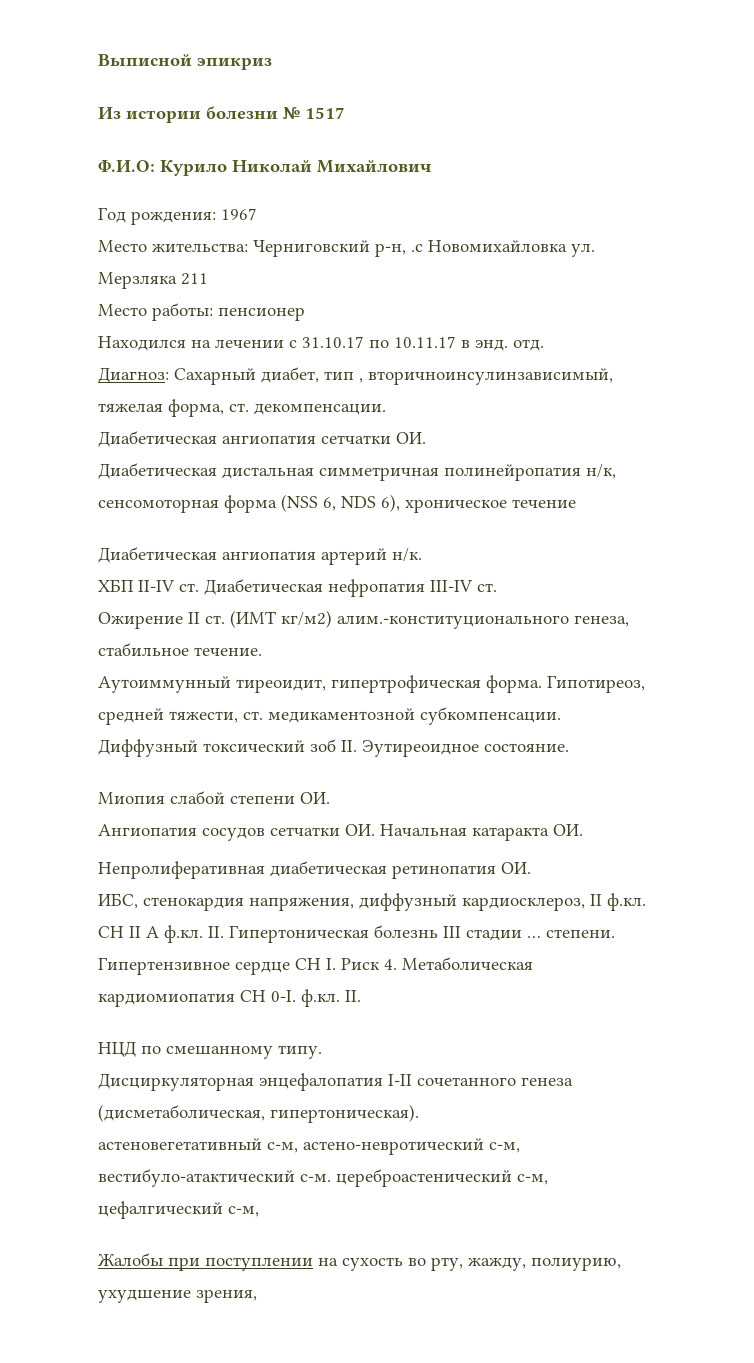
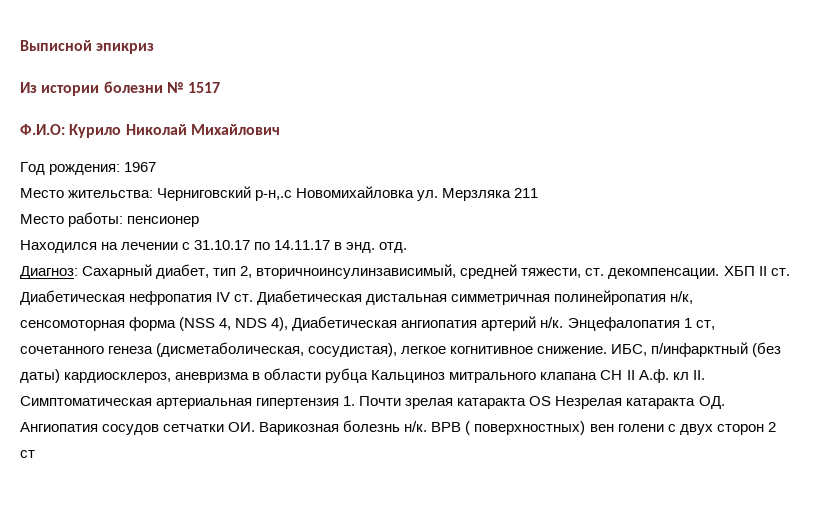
- Место жительства: Черниговский р-н, .с Новомихайловка ул. Мерзляка 211
+ Место жительства: Черниговский р-н,.с Новомихайловка ул. Мерзляка 211
- Находился на лечении с 31.10.17 по 10.11.17 в энд. отд.
+ Находился на лечении с 31.10.17 по 14.11.17 в энд. отд.
- Диагноз: Сахарный диабет, тип , вторичноинсулинзависимый, тяжелая форма, ст. декомпенсации.
- Диабетическая ангиопатия сетчатки ОИ.
- Диабетическая дистальная симметричная полинейропатия н/к, сенсомоторная форма (NSS 6, NDS 6), хроническое течение
- Диабетическая ангиопатия артерий н/к.
- ХБП II-IV ст. Диабетическая нефропатия III-IV ст.
- Ожирение II ст. (ИМТ кг/м2) алим.-конституционального генеза, стабильное течение.
- Аутоиммунный тиреоидит, гипертрофическая форма. Гипотиреоз, средней тяжести, ст. медикаментозной субкомпенсации. Диффузный токсический зоб II. Эутиреоидное состояние.
- Миопия слабой степени ОИ.
- Ангиопатия сосудов сетчатки ОИ. Начальная катаракта ОИ.
- Непролиферативная диабетическая ретинопатия ОИ.
- ИБС, стенокардия напряжения, диффузный кардиосклероз, II ф.кл. СН II А ф.кл. II. Гипертоническая болезнь III стадии … степени. Гипертензивное сердце СН I. Риск 4. Метаболическая кардиомиопатия СН 0-I. ф.кл. II.
- НЦД по смешанному типу.
- Дисциркуляторная энцефалопатия I-II сочетанного генеза (дисметаболическая, гипертоническая).
- астеновегетативный с-м, астено-невротический с-м, вестибуло-атактический с-м. цереброастенический с-м, цефалгический с-м,
- Жалобы при поступлении на сухость во рту, жажду, полиурию, ухудшение зрения,
+ Диагноз: Сахарный диабет, тип 2, вторичноинсулинзависимый, средней тяжести, ст. декомпенсации. ХБП II ст. Диабетическая нефропатия IV ст. Диабетическая дистальная симметричная полинейропатия н/к, сенсомоторная форма (NSS 4, NDS 4), Диабетическая ангиопатия артерий н/к. Энцефалопатия 1 ст, сочетанного генеза (дисметаболическая, сосудистая), легкое когнитивное снижение. ИБС, п/инфарктный (без даты) кардиосклероз, аневризма в области рубца Кальциноз митрального клапана СН II А.ф. кл II. Симптоматическая артериальная гипертензия 1. Почти зрелая катаракта OS Незрелая катаракта ОД. Ангиопатия сосудов сетчатки ОИ. Варикозная болезнь н/к. ВРВ ( поверхностных) вен голени с двух сторон 2 ст

